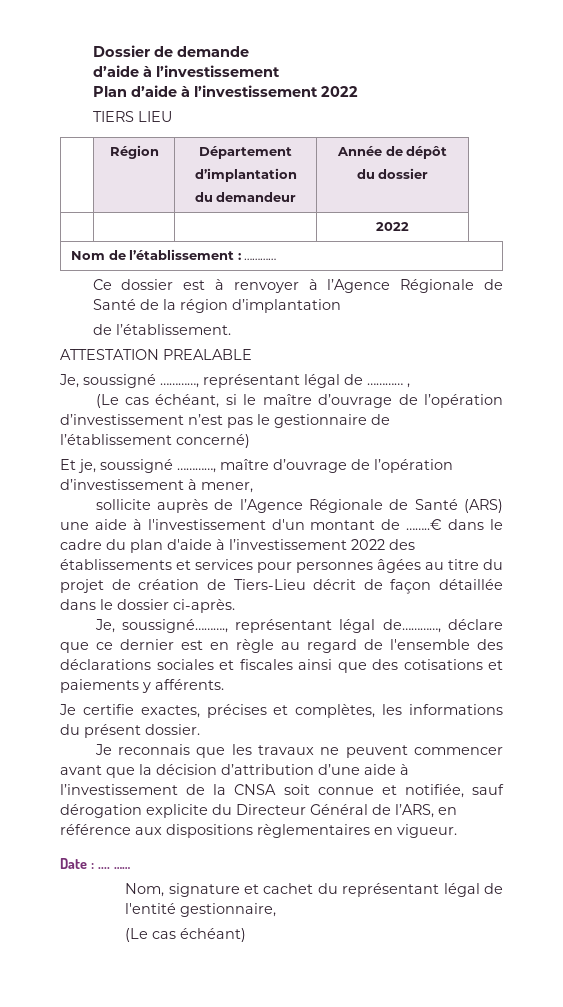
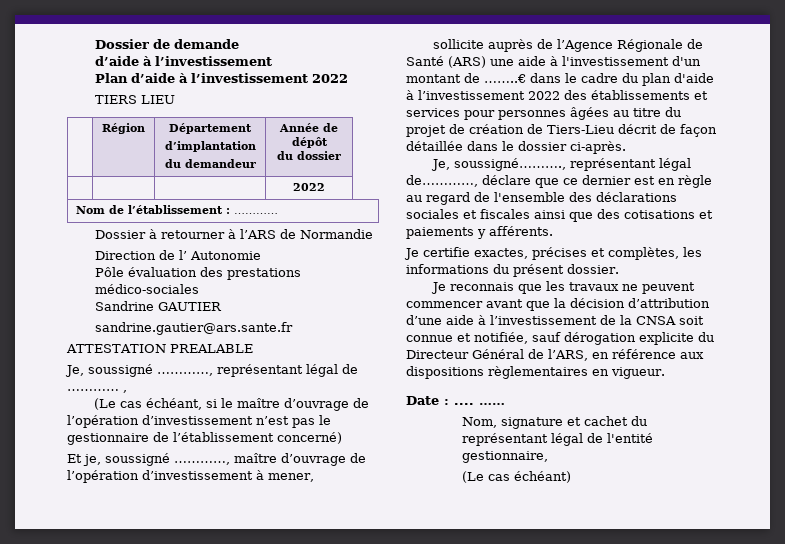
- Ce dossier est à renvoyer à l’Agence Régionale de Santé de la région d’implantation
- de l’établissement.
+ Dossier à retourner à l’ARS de Normandie
+ Direction de l’ Autonomie
+ Pôle évaluation des prestations médico-sociales
+ Sandrine GAUTIER
+ sandrine.gautier@ars.sante.fr

